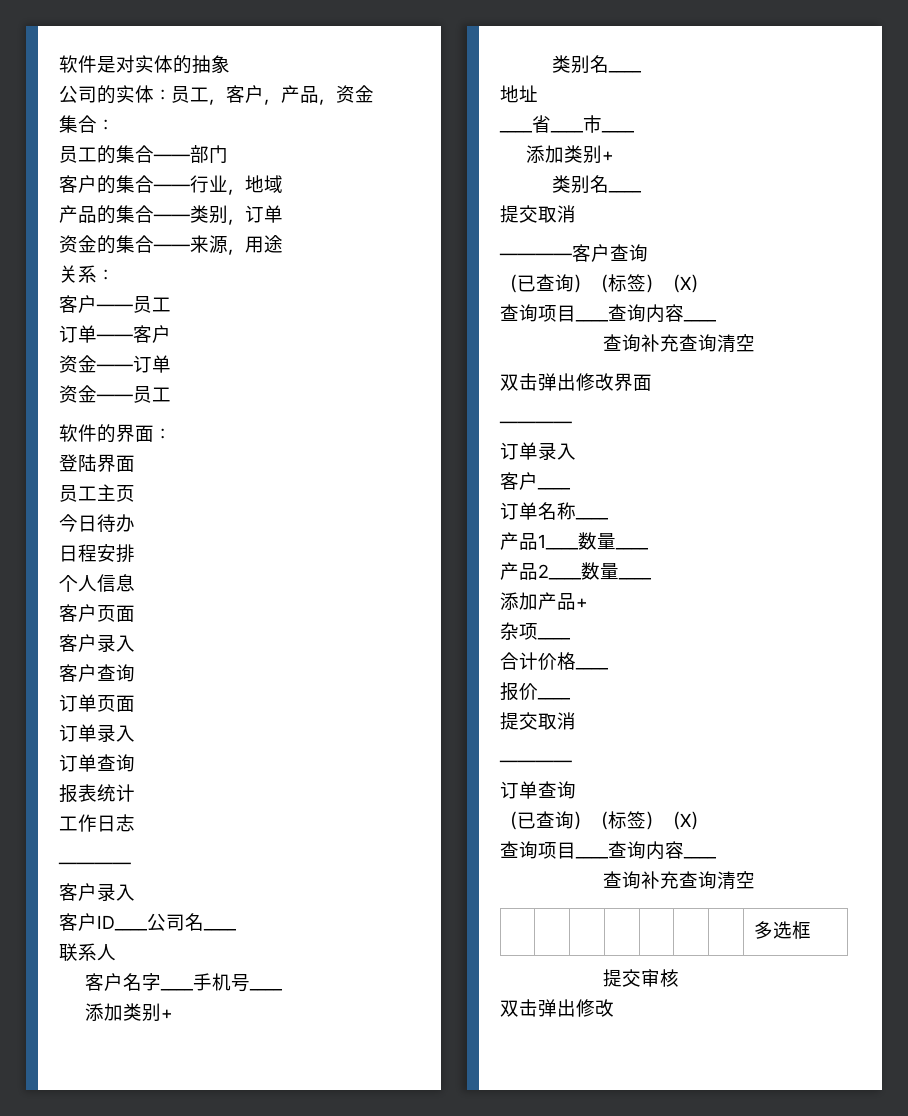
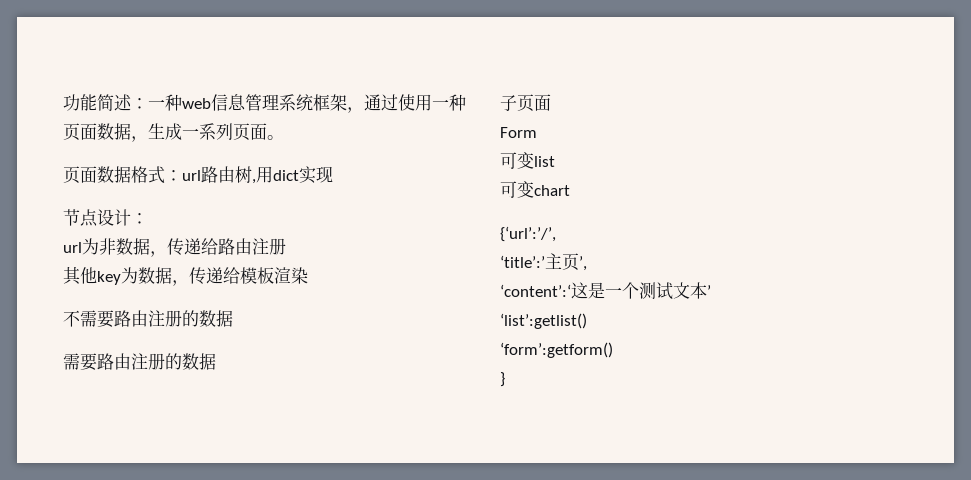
- 软件是对实体的抽象
- 公司的实体：员工，客户，产品，资金
- 集合：
- 员工的集合——部门
- 客户的集合——行业，地域
- 产品的集合——类别，订单
- 资金的集合——来源，用途
- 关系：
- 客户——员工
- 订单——客户
- 资金——订单
- 资金——员工
- 软件的界面：
- 登陆界面
- 员工主页
- 今日待办
- 日程安排
- 个人信息
- 客户页面
- 客户录入
- 客户查询
- 订单页面
- 订单录入
- 订单查询
- 报表统计
- 工作日志
- ————
- 客户录入
- 客户ID____公司名____
- 联系人
- 客户名字____手机号____
- 添加类别+
- 类别名____
- 地址
- ____省____市____
- 添加类别+
- 类别名____
- 提交取消
- ————客户查询
- （已查询）（标签）（X）
- 查询项目____查询内容____
- 查询补充查询清空
- 双击弹出修改界面
- ————
- 订单录入
- 客户____
- 订单名称____
- 产品1____数量____
- 产品2____数量____
- 添加产品+
- 杂项____
- 合计价格____
- 报价____
- 提交取消
- ————
- 订单查询
- （已查询）（标签）（X）
- 查询项目____查询内容____
- 查询补充查询清空
- | | | | | | | 多选框
- 提交审核
- 双击弹出修改
+ 功能简述：一种web信息管理系统框架，通过使用一种页面数据，生成一系列页面。
+ 页面数据格式：url路由树,用dict实现
+ 节点设计：
+ url为非数据，传递给路由注册
+ 其他key为数据，传递给模板渲染
+ 不需要路由注册的数据
+ 需要路由注册的数据
+ 子页面
+ Form
+ 可变list
+ 可变chart
+ {‘url’:’/’,
+ ‘title’:’主页’,
+ ‘content’:‘这是一个测试文本’
+ ‘list’:getlist()
+ ‘form’:getform()
+ }

